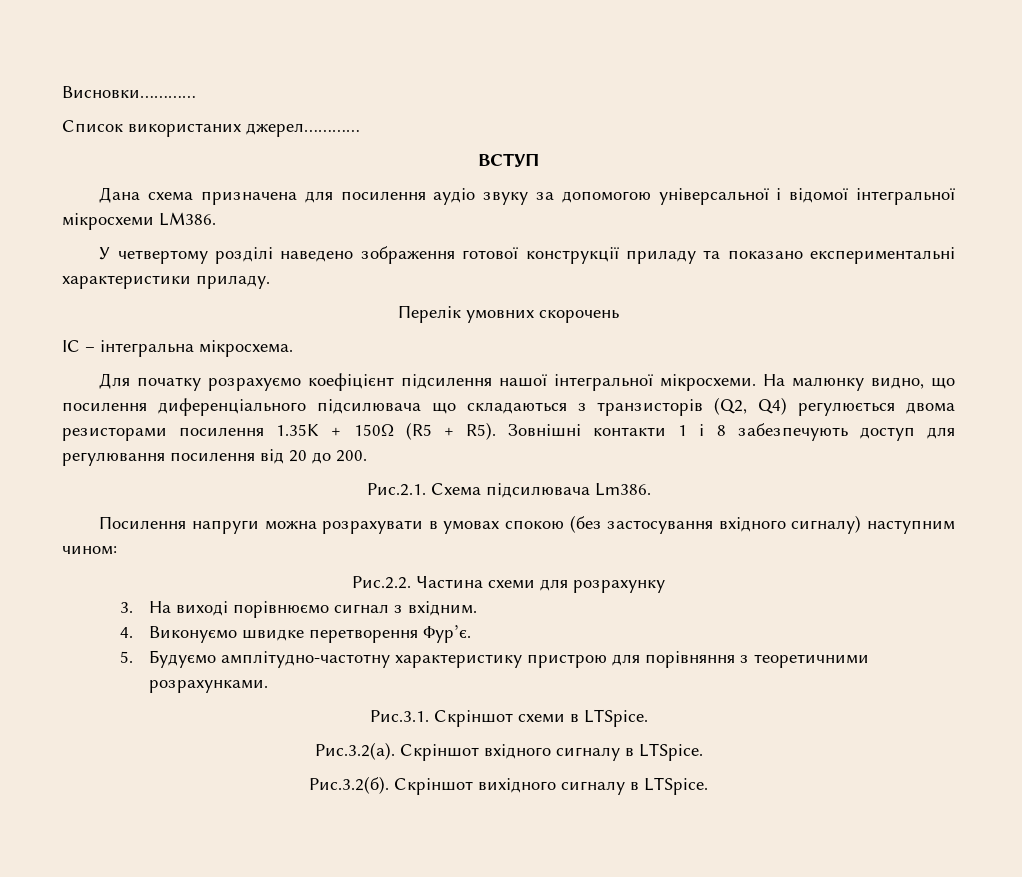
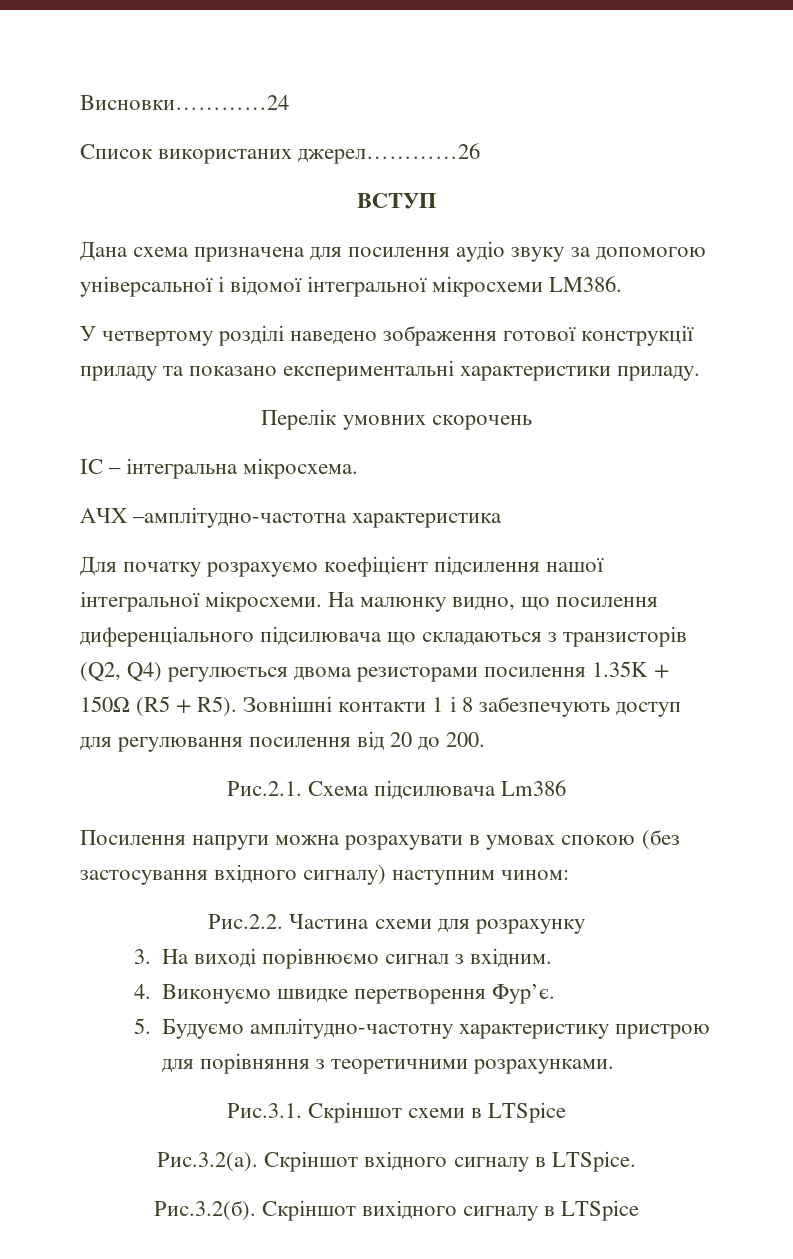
- Висновки…………
+ Висновки…………24
- Список використаних джерел…………
+ Список використаних джерел…………26
+ АЧХ –амплітудно-частотна характеристика
- Рис.2.1. Схема підсилювача Lm386.
+ Рис.2.1. Схема підсилювача Lm386
- Рис.3.1. Скріншот схеми в LTSpice.
+ Рис.3.1. Скріншот схеми в LTSpice
- Рис.3.2(б). Скріншот вихідного сигналу в LTSpice.
+ Рис.3.2(б). Скріншот вихідного сигналу в LTSpice

